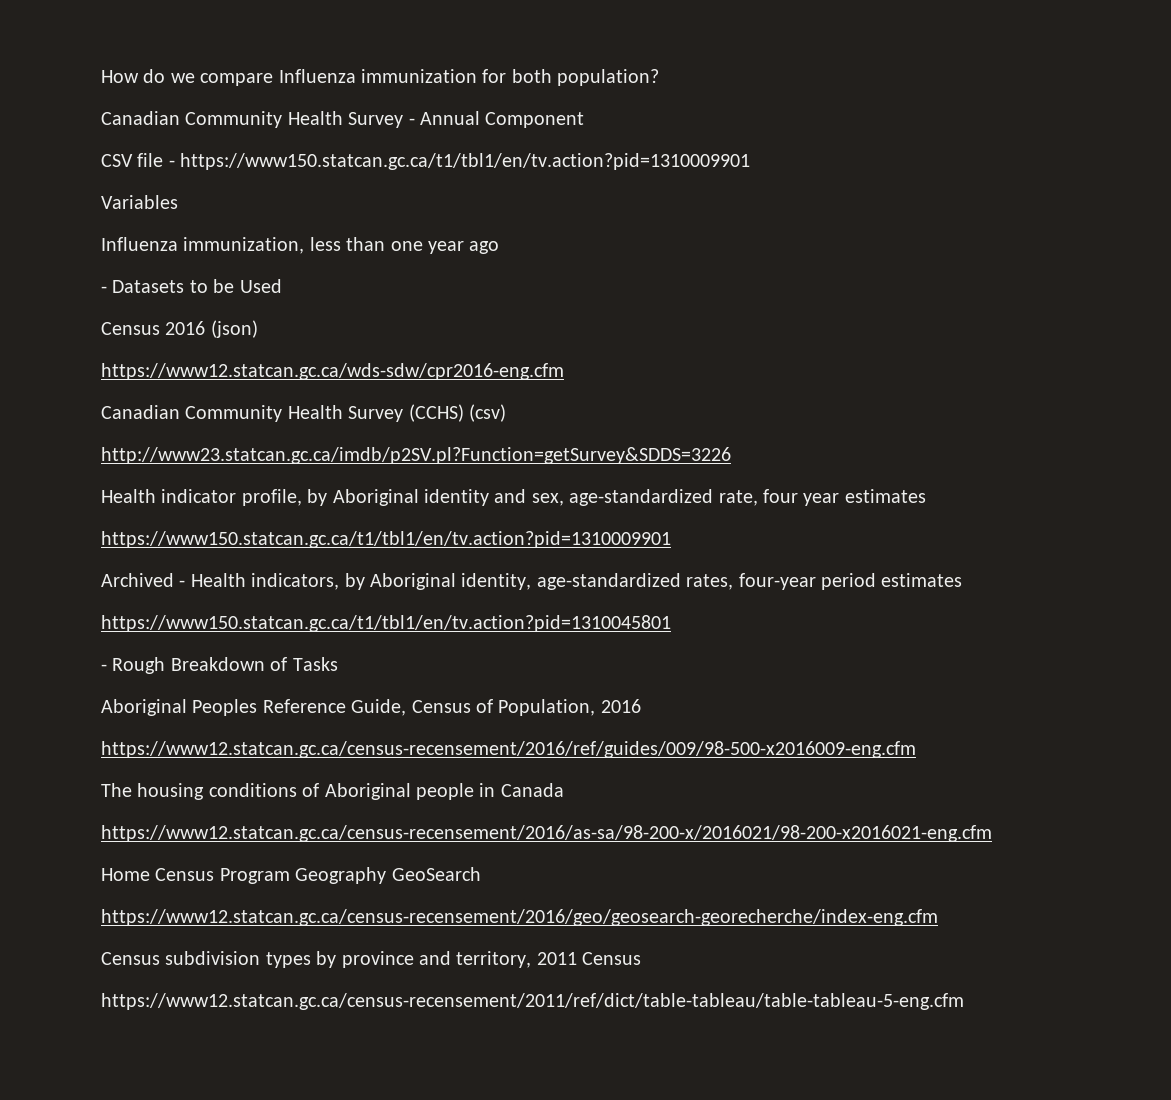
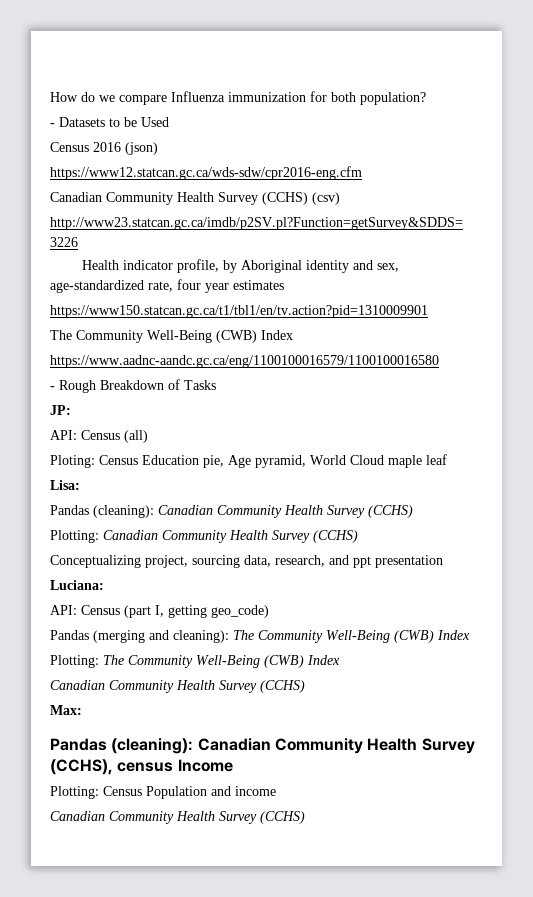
- Canadian Community Health Survey - Annual Component
- CSV file - https://www150.statcan.gc.ca/t1/tbl1/en/tv.action?pid=1310009901
- Variables
- Influenza immunization, less than one year ago
  Health indicator profile, by Aboriginal identity and sex, age-standardized rate, four year estimates
  https://www150.statcan.gc.ca/t1/tbl1/en/tv.action?pid=1310009901
- Archived - Health indicators, by Aboriginal identity, age-standardized rates, four-year period estimates
- https://www150.statcan.gc.ca/t1/tbl1/en/tv.action?pid=1310045801
+ The Community Well-Being (CWB) Index
+ https://www.aadnc-aandc.gc.ca/eng/1100100016579/1100100016580
- Aboriginal Peoples Reference Guide, Census of Population, 2016
- https://www12.statcan.gc.ca/census-recensement/2016/ref/guides/009/98-500-x2016009-eng.cfm
- The housing conditions of Aboriginal people in Canada
- https://www12.statcan.gc.ca/census-recensement/2016/as-sa/98-200-x/2016021/98-200-x2016021-eng.cfm
- Home Census Program Geography GeoSearch
- https://www12.statcan.gc.ca/census-recensement/2016/geo/geosearch-georecherche/index-eng.cfm
- Census subdivision types by province and territory, 2011 Census
- https://www12.statcan.gc.ca/census-recensement/2011/ref/dict/table-tableau/table-tableau-5-eng.cfm
+ JP:
+ API: Census (all)
+ Ploting: Census Education pie, Age pyramid, World Cloud maple leaf
+ Lisa:
+ Pandas (cleaning): Canadian Community Health Survey (CCHS)
+ Plotting: Canadian Community Health Survey (CCHS)
+ Conceptualizing project, sourcing data, research, and ppt presentation
+ Luciana:
+ API: Census (part I, getting geo_code)
+ Pandas (merging and cleaning): The Community Well-Being (CWB) Index
+ Plotting: The Community Well-Being (CWB) Index
+ Canadian Community Health Survey (CCHS)
+ Max:
+ Pandas (cleaning): Canadian Community Health Survey (CCHS), census Income
+ Plotting: Census Population and income
+ Canadian Community Health Survey (CCHS)

